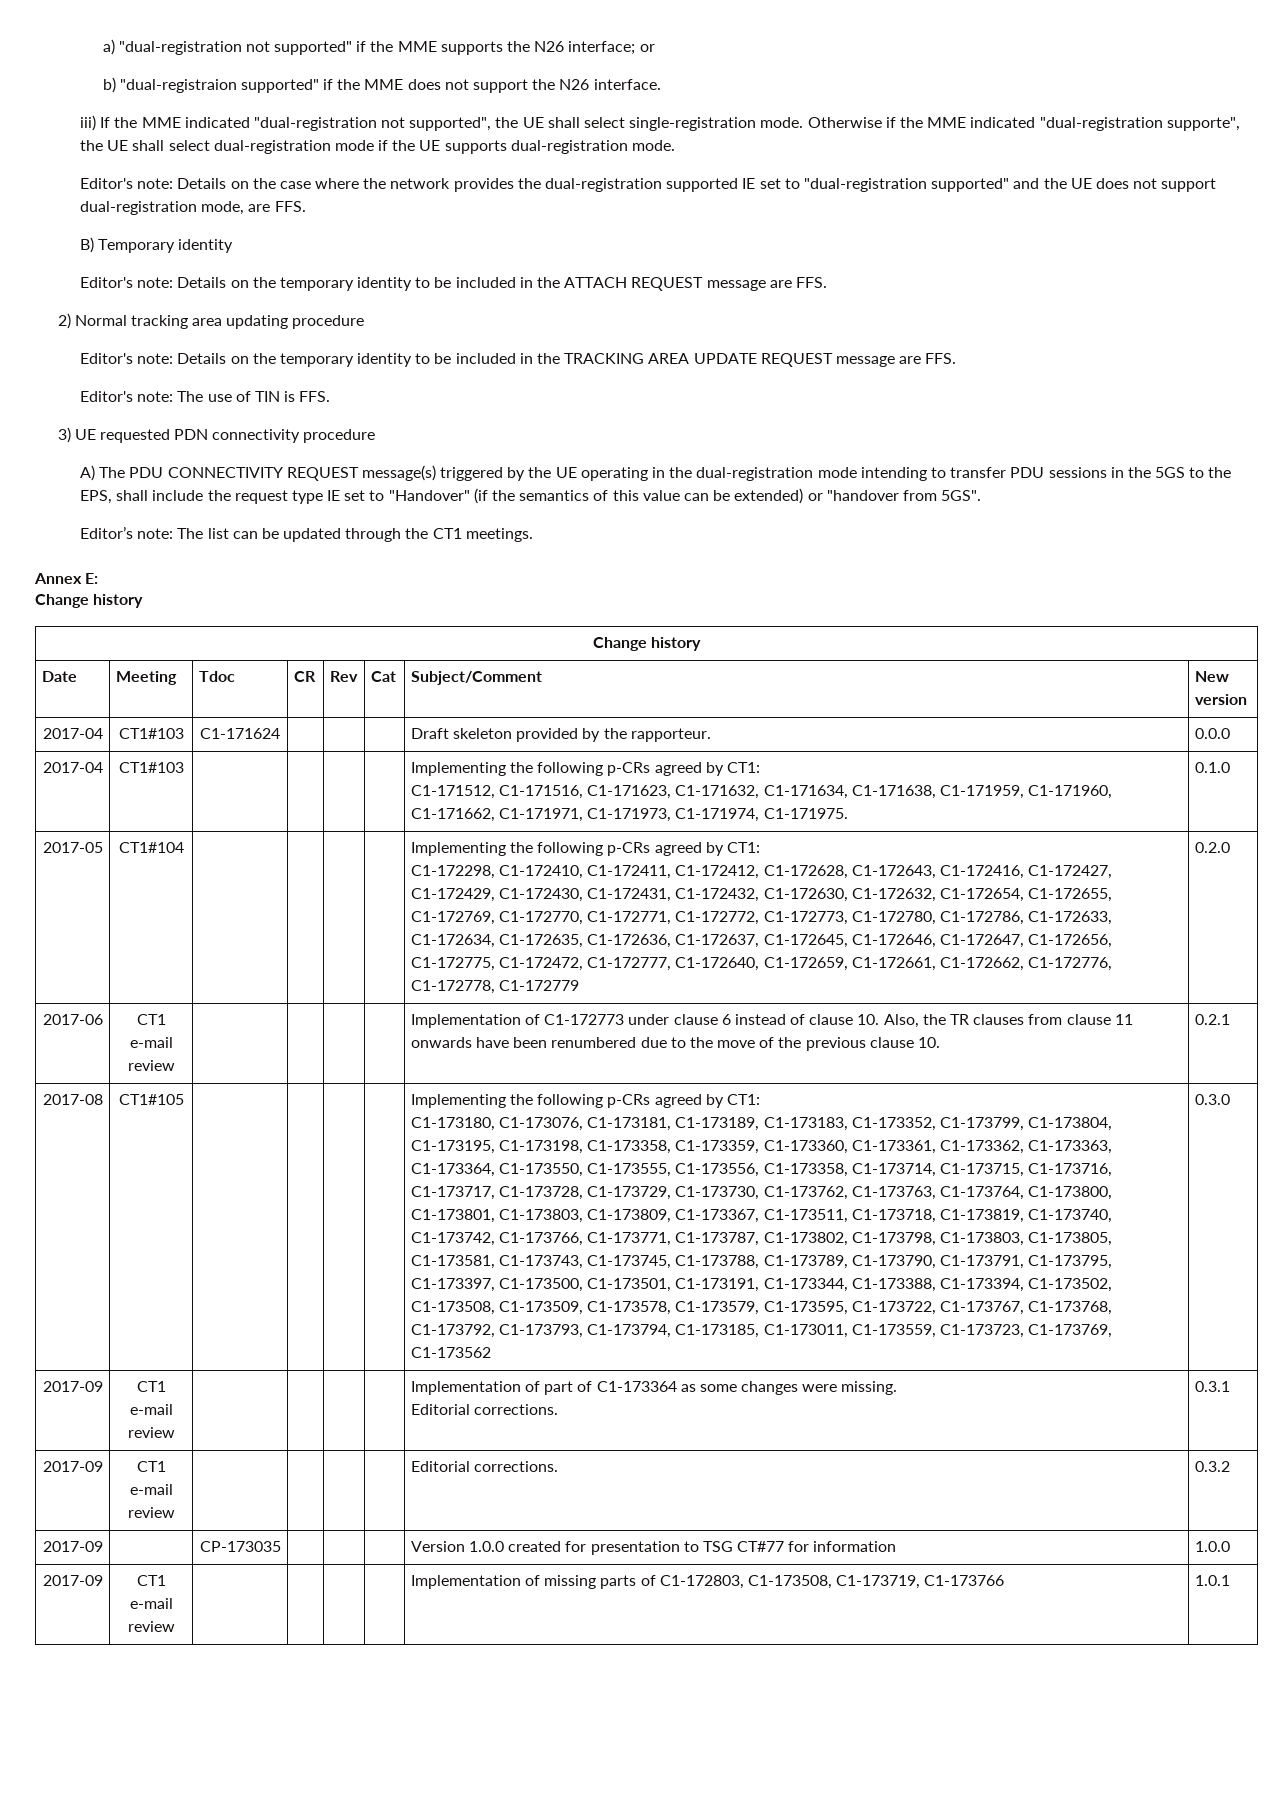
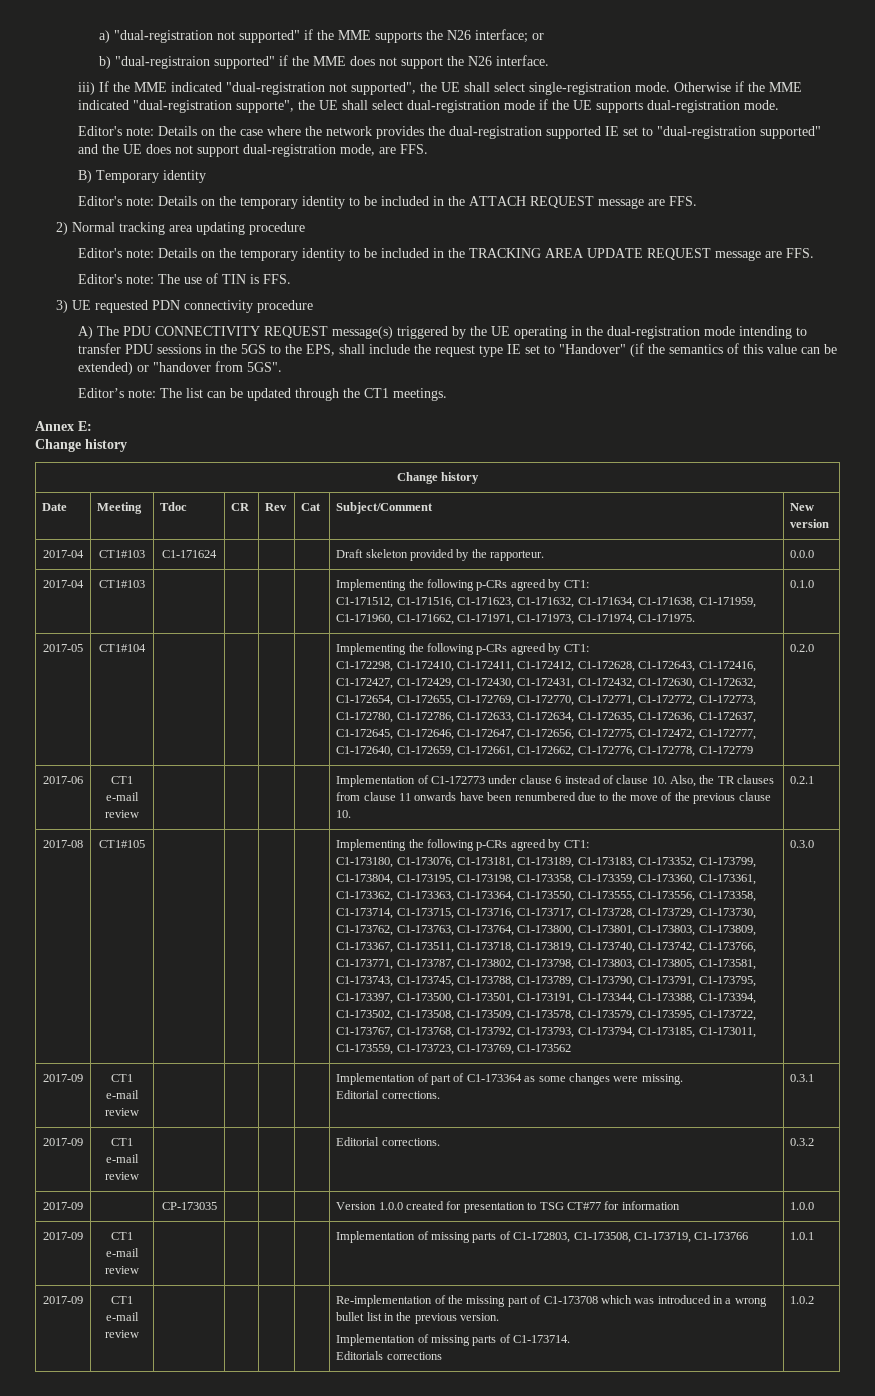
+ 2017-09 | CT1 e-mail review | | | | | Re-implementation of the missing part of C1-173708 which was introduced in a wrong bullet list in the previous version.
+ Implementation of missing parts of C1-173714.
+ Editorials corrections | 1.0.2

